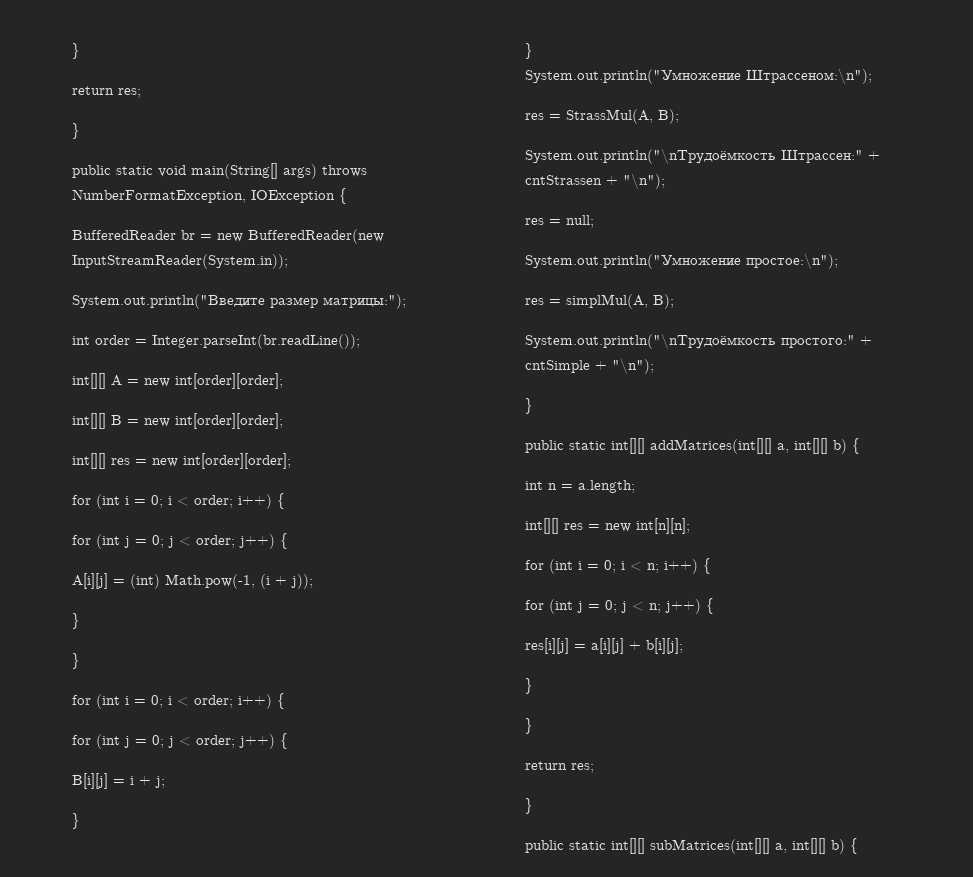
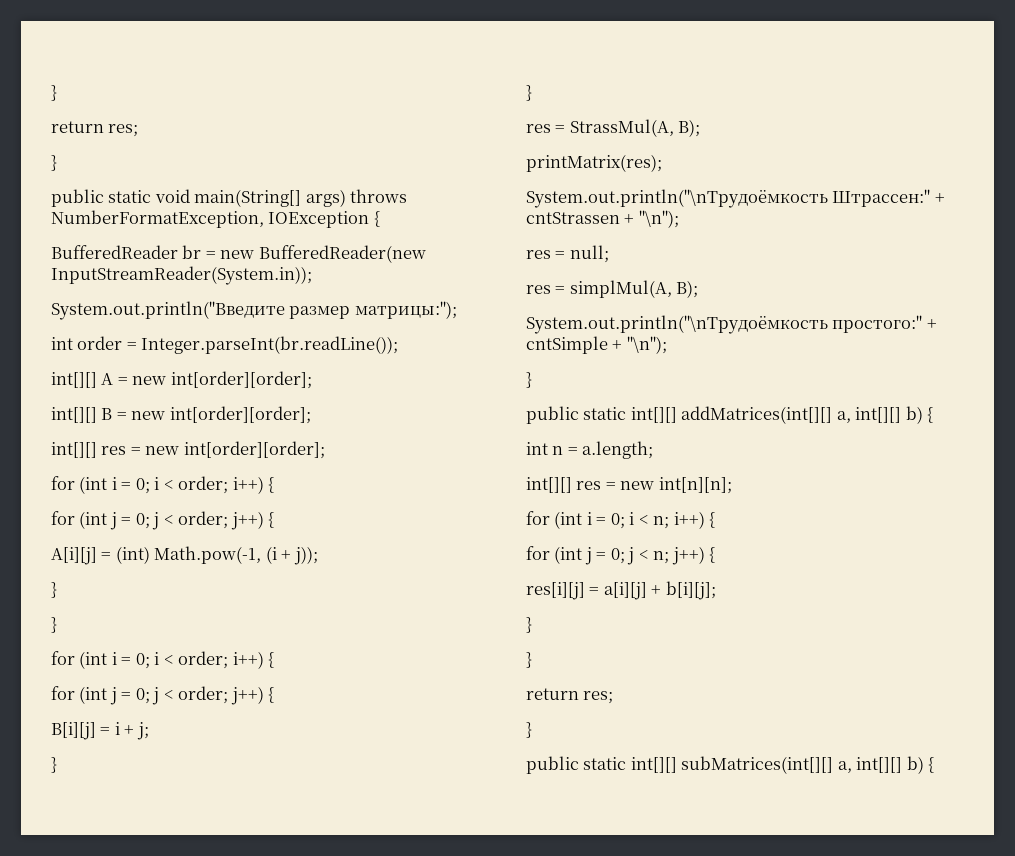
- System.out.println("Умножение Штрассеном:\n");
+ printMatrix(res);
- System.out.println("Умножение простое:\n");

